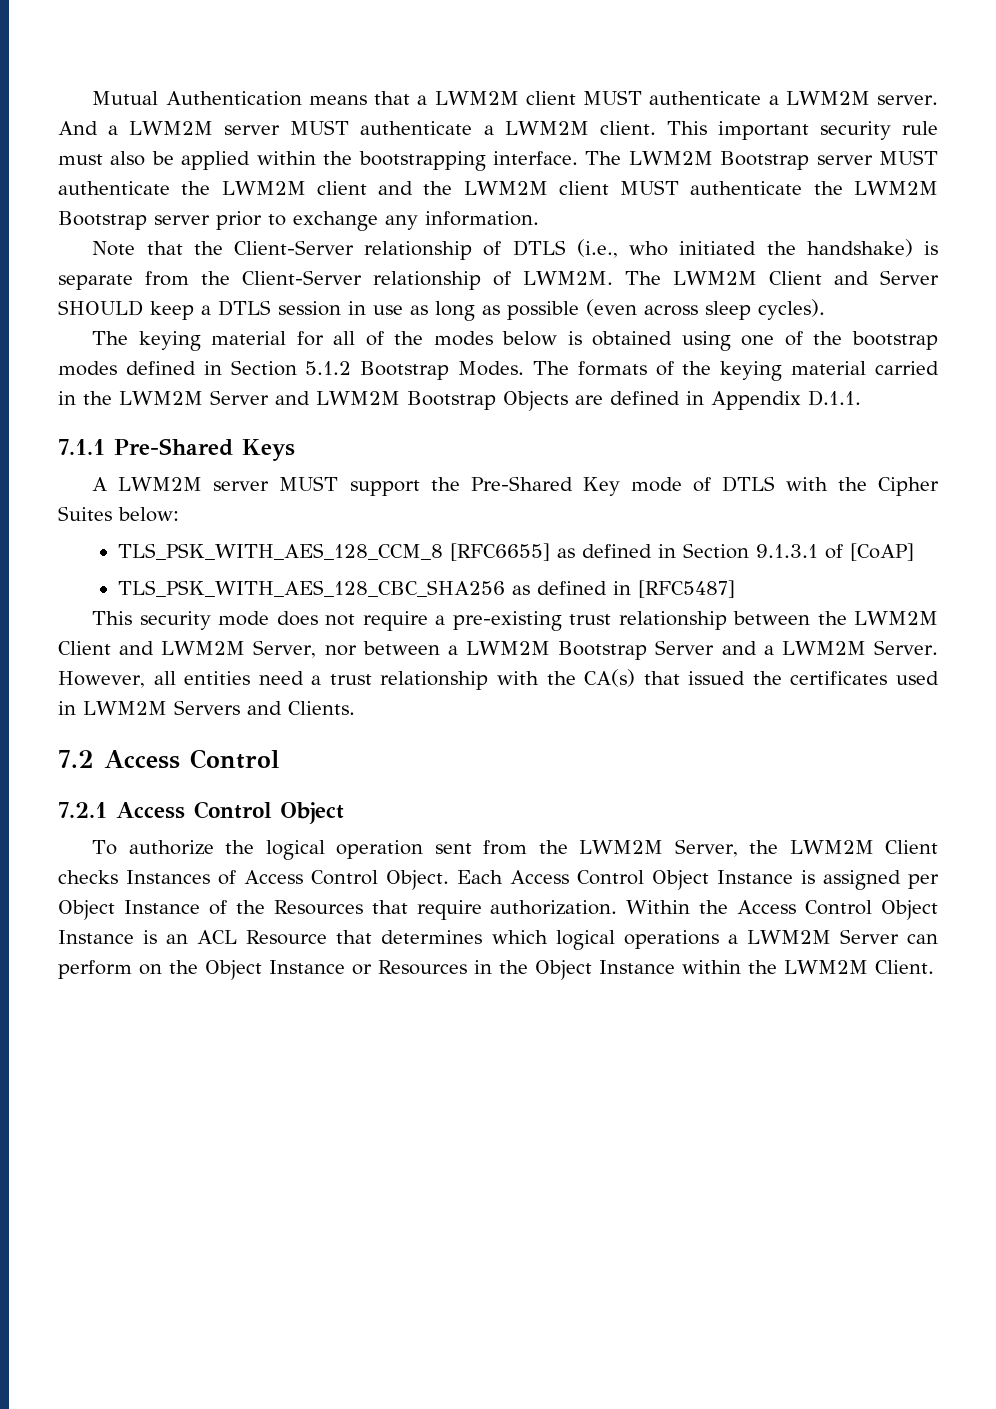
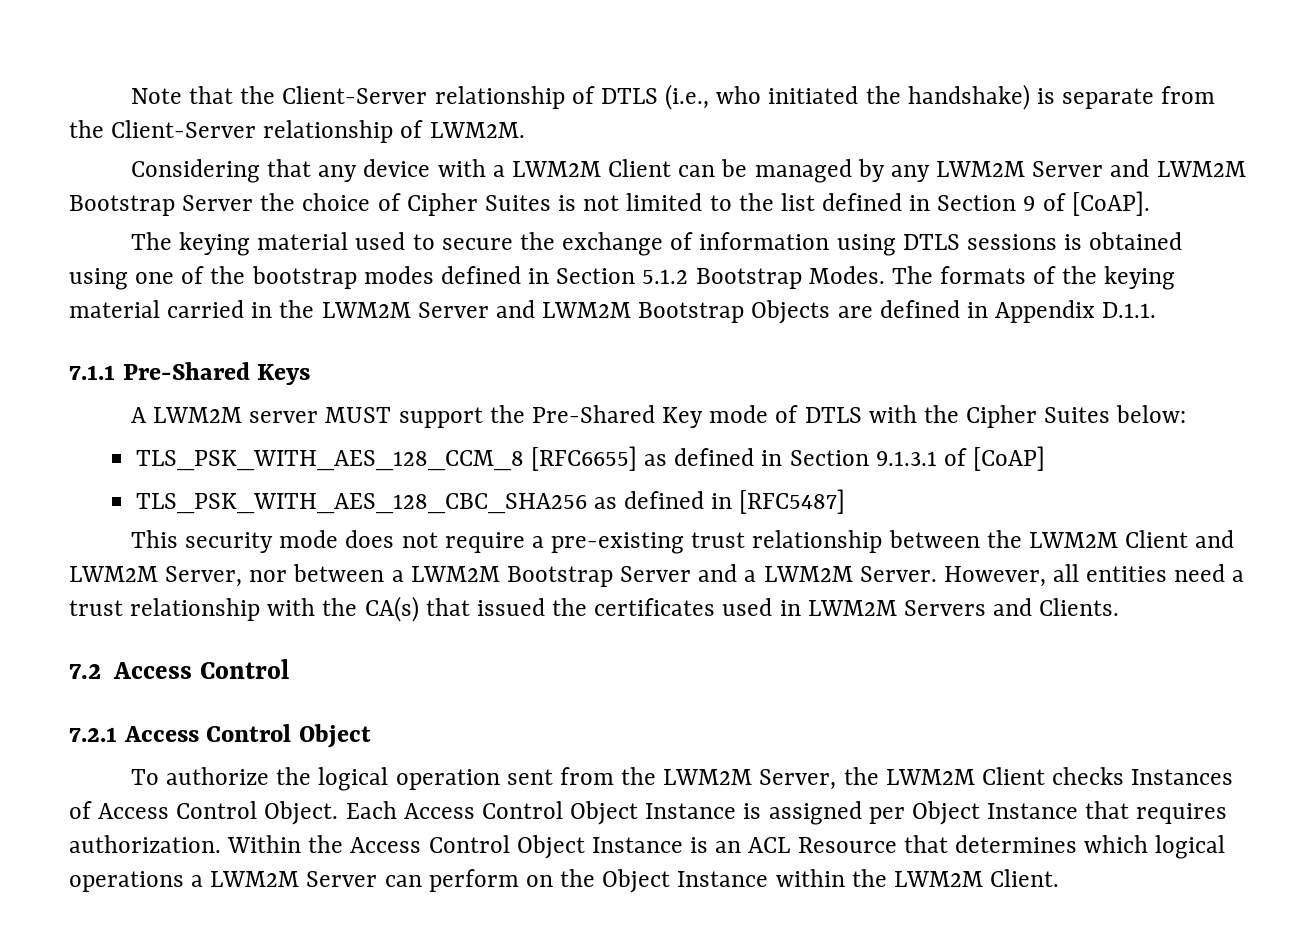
- Mutual Authentication means that a LWM2M client MUST authenticate a LWM2M server. And a LWM2M server MUST authenticate a LWM2M client. This important security rule must also be applied within the bootstrapping interface. The LWM2M Bootstrap server MUST authenticate the LWM2M client and the LWM2M client MUST authenticate the LWM2M Bootstrap server prior to exchange any information.
- Note that the Client-Server relationship of DTLS (i.e., who initiated the handshake) is separate from the Client-Server relationship of LWM2M. The LWM2M Client and Server SHOULD keep a DTLS session in use as long as possible (even across sleep cycles).
- The keying material for all of the modes below is obtained using one of the bootstrap modes defined in Section 5.1.2 Bootstrap Modes.
+ Note that the Client-Server relationship of DTLS (i.e., who initiated the handshake) is separate from the Client-Server relationship of LWM2M.
+ Considering that any device with a LWM2M Client can be managed by any LWM2M Server and LWM2M Bootstrap Server the choice of Cipher Suites is not limited to the list defined in Section 9 of [CoAP].
+ The keying material used to secure the exchange of information using DTLS sessions is obtained using one of the bootstrap modes defined in Section 5.1.2 Bootstrap Modes.
- Each Access Control Object Instance is assigned per Object Instance of the Resources that require authorization.
+ Each Access Control Object Instance is assigned per Object Instance that requires authorization.
- Within the Access Control Object Instance is an ACL Resource that determines which logical operations a LWM2M Server can perform on the Object Instance or Resources in the Object Instance within the LWM2M Client.
+ Within the Access Control Object Instance is an ACL Resource that determines which logical operations a LWM2M Server can perform on the Object Instance within the LWM2M Client.

